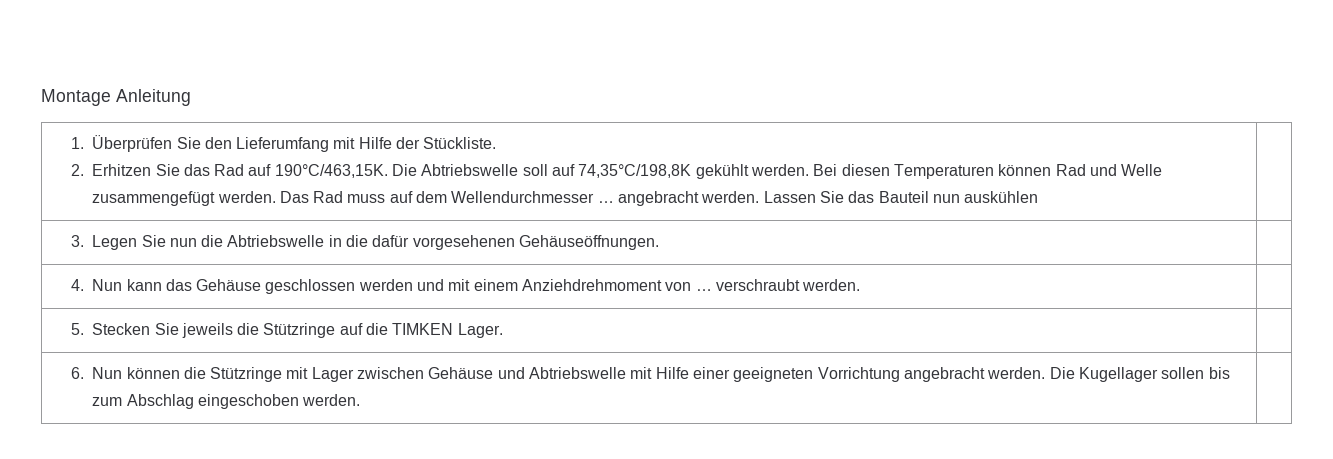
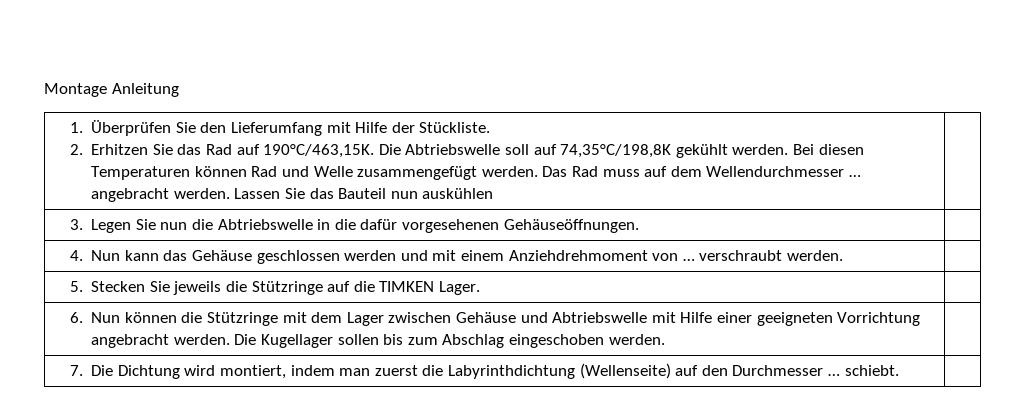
- 6. Nun können die Stützringe mit Lager zwischen Gehäuse und Abtriebswelle mit Hilfe einer geeigneten Vorrichtung angebracht werden. Die Kugellager sollen bis zum Abschlag eingeschoben werden. |
+ 6. Nun können die Stützringe mit dem Lager zwischen Gehäuse und Abtriebswelle mit Hilfe einer geeigneten Vorrichtung angebracht werden. Die Kugellager sollen bis zum Abschlag eingeschoben werden. |
+ 7. Die Dichtung wird montiert, indem man zuerst die Labyrinthdichtung (Wellenseite) auf den Durchmesser … schiebt. |

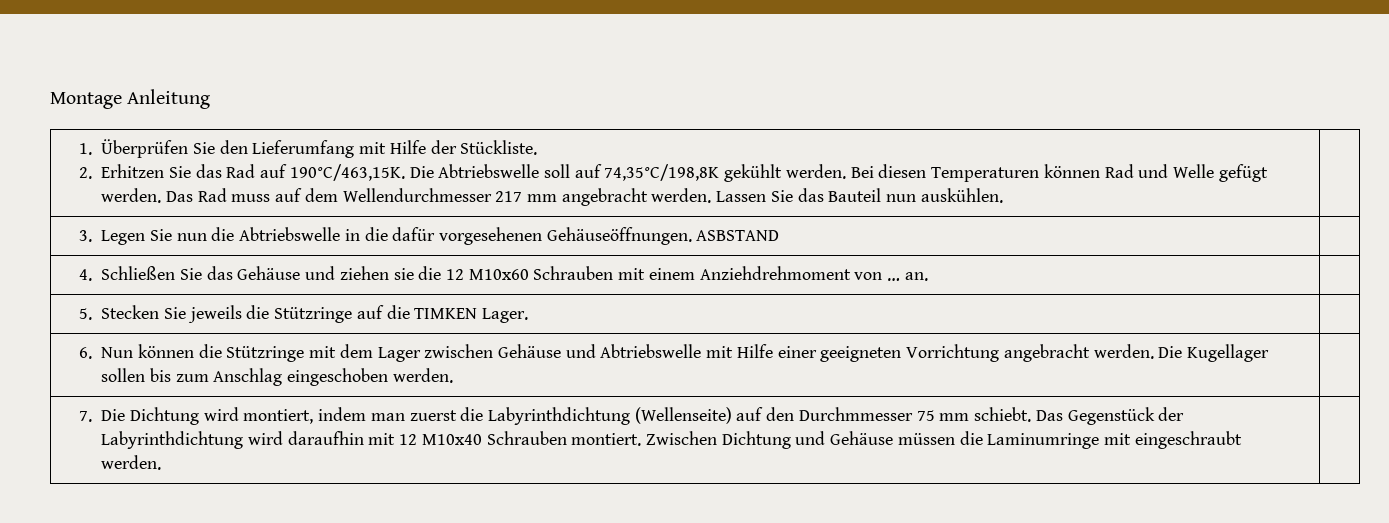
- Bei diesen Temperaturen können Rad und Welle zusammengefügt werden.
+ Bei diesen Temperaturen können Rad und Welle gefügt werden.
- Das Rad muss auf dem Wellendurchmesser … angebracht werden.
+ Das Rad muss auf dem Wellendurchmesser 217 mm angebracht werden.
- Lassen Sie das Bauteil nun auskühlen
+ Lassen Sie das Bauteil nun auskühlen.
- 3. Legen Sie nun die Abtriebswelle in die dafür vorgesehenen Gehäuseöffnungen. |
+ 3. Legen Sie nun die Abtriebswelle in die dafür vorgesehenen Gehäuseöffnungen. ASBSTAND |
- 4. Nun kann das Gehäuse geschlossen werden und mit einem Anziehdrehmoment von … verschraubt werden. |
+ 4. Schließen Sie das Gehäuse und ziehen sie die 12 M10x60 Schrauben mit einem Anziehdrehmoment von … an. |
- 6. Nun können die Stützringe mit dem Lager zwischen Gehäuse und Abtriebswelle mit Hilfe einer geeigneten Vorrichtung angebracht werden. Die Kugellager sollen bis zum Abschlag eingeschoben werden. |
+ 6. Nun können die Stützringe mit dem Lager zwischen Gehäuse und Abtriebswelle mit Hilfe einer geeigneten Vorrichtung angebracht werden. Die Kugellager sollen bis zum Anschlag eingeschoben werden. |
- 7. Die Dichtung wird montiert, indem man zuerst die Labyrinthdichtung (Wellenseite) auf den Durchmesser … schiebt. |
+ 7. Die Dichtung wird montiert, indem man zuerst die Labyrinthdichtung (Wellenseite) auf den Durchmmesser 75 mm schiebt. Das Gegenstück der Labyrinthdichtung wird daraufhin mit 12 M10x40 Schrauben montiert. Zwischen Dichtung und Gehäuse müssen die Laminumringe mit eingeschraubt werden. |

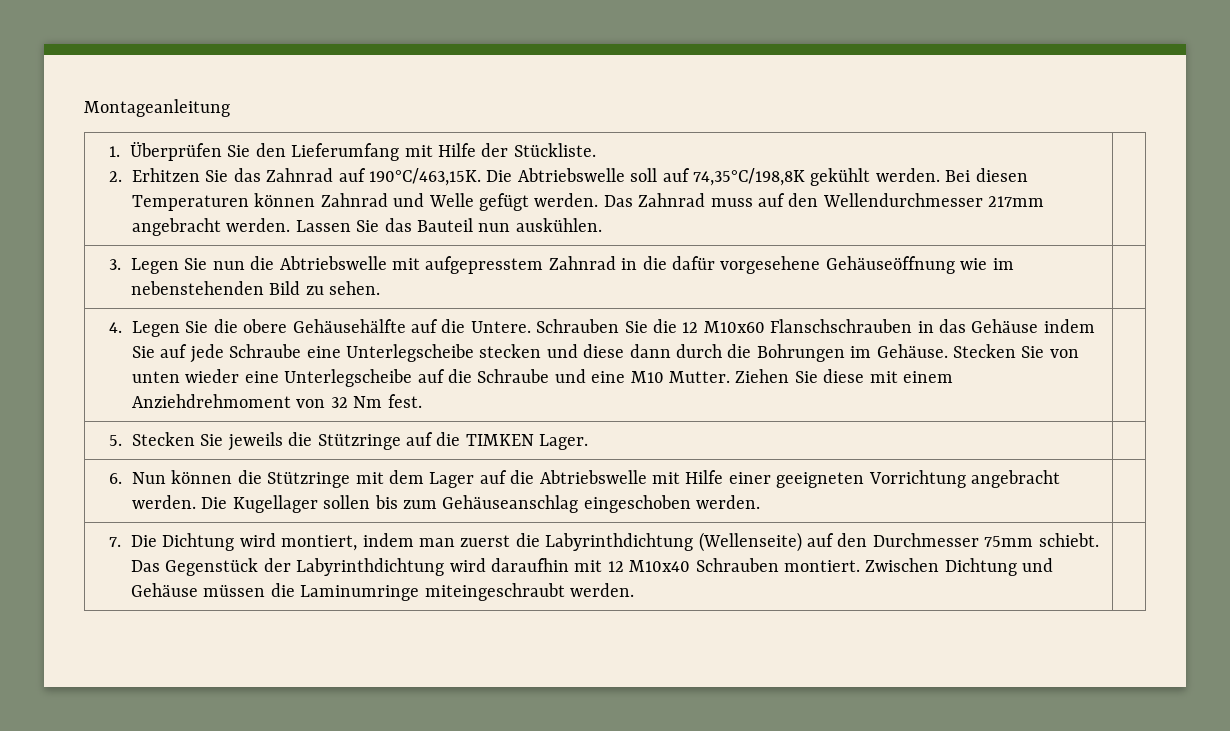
- Montage Anleitung
+ Montageanleitung
- 2. Erhitzen Sie das Rad auf 190°C/463,15K.
+ 2. Erhitzen Sie das Zahnrad auf 190°C/463,15K.
- Bei diesen Temperaturen können Rad und Welle gefügt werden.
+ Bei diesen Temperaturen können Zahnrad und Welle gefügt werden.
- Das Rad muss auf dem Wellendurchmesser 217 mm angebracht werden.
+ Das Zahnrad muss auf den Wellendurchmesser 217mm angebracht werden.
- 3. Legen Sie nun die Abtriebswelle in die dafür vorgesehenen Gehäuseöffnungen. ASBSTAND |
- 4. Schließen Sie das Gehäuse und ziehen sie die 12 M10x60 Schrauben mit einem Anziehdrehmoment von … an. |
+ 3. Legen Sie nun die Abtriebswelle mit aufgepresstem Zahnrad in die dafür vorgesehene Gehäuseöffnung wie im nebenstehenden Bild zu sehen. |
+ 4. Legen Sie die obere Gehäusehälfte auf die Untere. Schrauben Sie die 12 M10x60 Flanschschrauben in das Gehäuse indem Sie auf jede Schraube eine Unterlegscheibe stecken und diese dann durch die Bohrungen im Gehäuse. Stecken Sie von unten wieder eine Unterlegscheibe auf die Schraube und eine M10 Mutter. Ziehen Sie diese mit einem Anziehdrehmoment von 32 Nm fest.
- 6. Nun können die Stützringe mit dem Lager zwischen Gehäuse und Abtriebswelle mit Hilfe einer geeigneten Vorrichtung angebracht werden. Die Kugellager sollen bis zum Anschlag eingeschoben werden. |
+ 6. Nun können die Stützringe mit dem Lager auf die Abtriebswelle mit Hilfe einer geeigneten Vorrichtung angebracht werden. Die Kugellager sollen bis zum Gehäuseanschlag eingeschoben werden. |
- 7. Die Dichtung wird montiert, indem man zuerst die Labyrinthdichtung (Wellenseite) auf den Durchmmesser 75 mm schiebt. Das Gegenstück der Labyrinthdichtung wird daraufhin mit 12 M10x40 Schrauben montiert. Zwischen Dichtung und Gehäuse müssen die Laminumringe mit eingeschraubt werden. |
+ 7. Die Dichtung wird montiert, indem man zuerst die Labyrinthdichtung (Wellenseite) auf den Durchmesser 75mm schiebt. Das Gegenstück der Labyrinthdichtung wird daraufhin mit 12 M10x40 Schrauben montiert. Zwischen Dichtung und Gehäuse müssen die Laminumringe miteingeschraubt werden. |

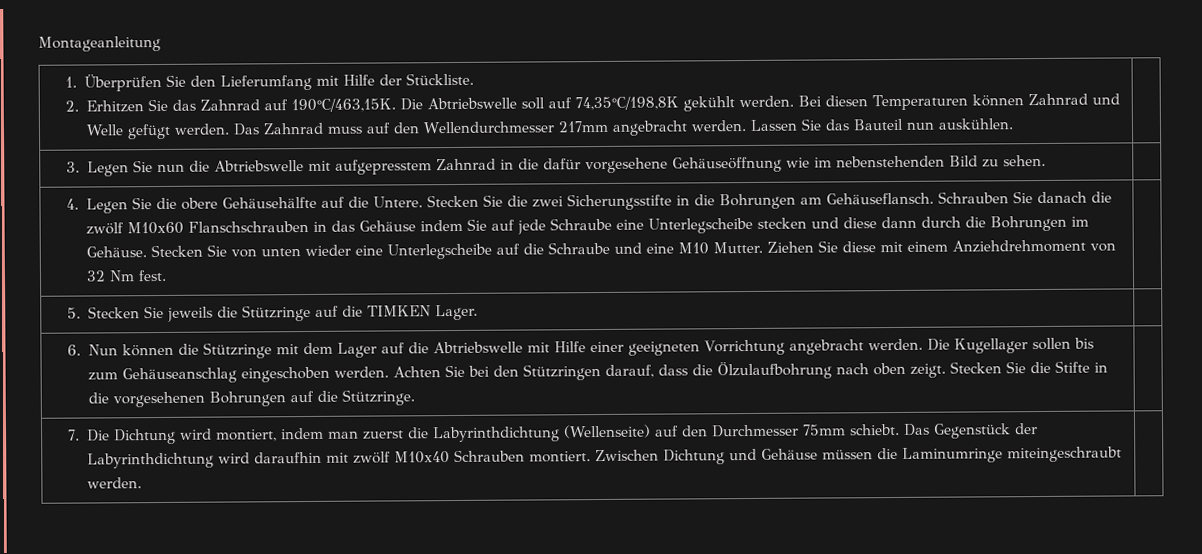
- Schrauben Sie die 12 M10x60 Flanschschrauben in das Gehäuse indem Sie auf jede Schraube eine Unterlegscheibe stecken und diese dann durch die Bohrungen im Gehäuse.
+ Stecken Sie die zwei Sicherungsstifte in die Bohrungen am Gehäuseflansch. Schrauben Sie danach die zwölf M10x60 Flanschschrauben in das Gehäuse indem Sie auf jede Schraube eine Unterlegscheibe stecken und diese dann durch die Bohrungen im Gehäuse.
+ Achten Sie bei den Stützringen darauf, dass die Ölzulaufbohrung nach oben zeigt. Stecken Sie die Stifte in die vorgesehenen Bohrungen auf die Stützringe.
- 7. Die Dichtung wird montiert, indem man zuerst die Labyrinthdichtung (Wellenseite) auf den Durchmesser 75mm schiebt. Das Gegenstück der Labyrinthdichtung wird daraufhin mit 12 M10x40 Schrauben montiert. Zwischen Dichtung und Gehäuse müssen die Laminumringe miteingeschraubt werden. |
+ 7. Die Dichtung wird montiert, indem man zuerst die Labyrinthdichtung (Wellenseite) auf den Durchmesser 75mm schiebt. Das Gegenstück der Labyrinthdichtung wird daraufhin mit zwölf M10x40 Schrauben montiert. Zwischen Dichtung und Gehäuse müssen die Laminumringe miteingeschraubt werden. |

